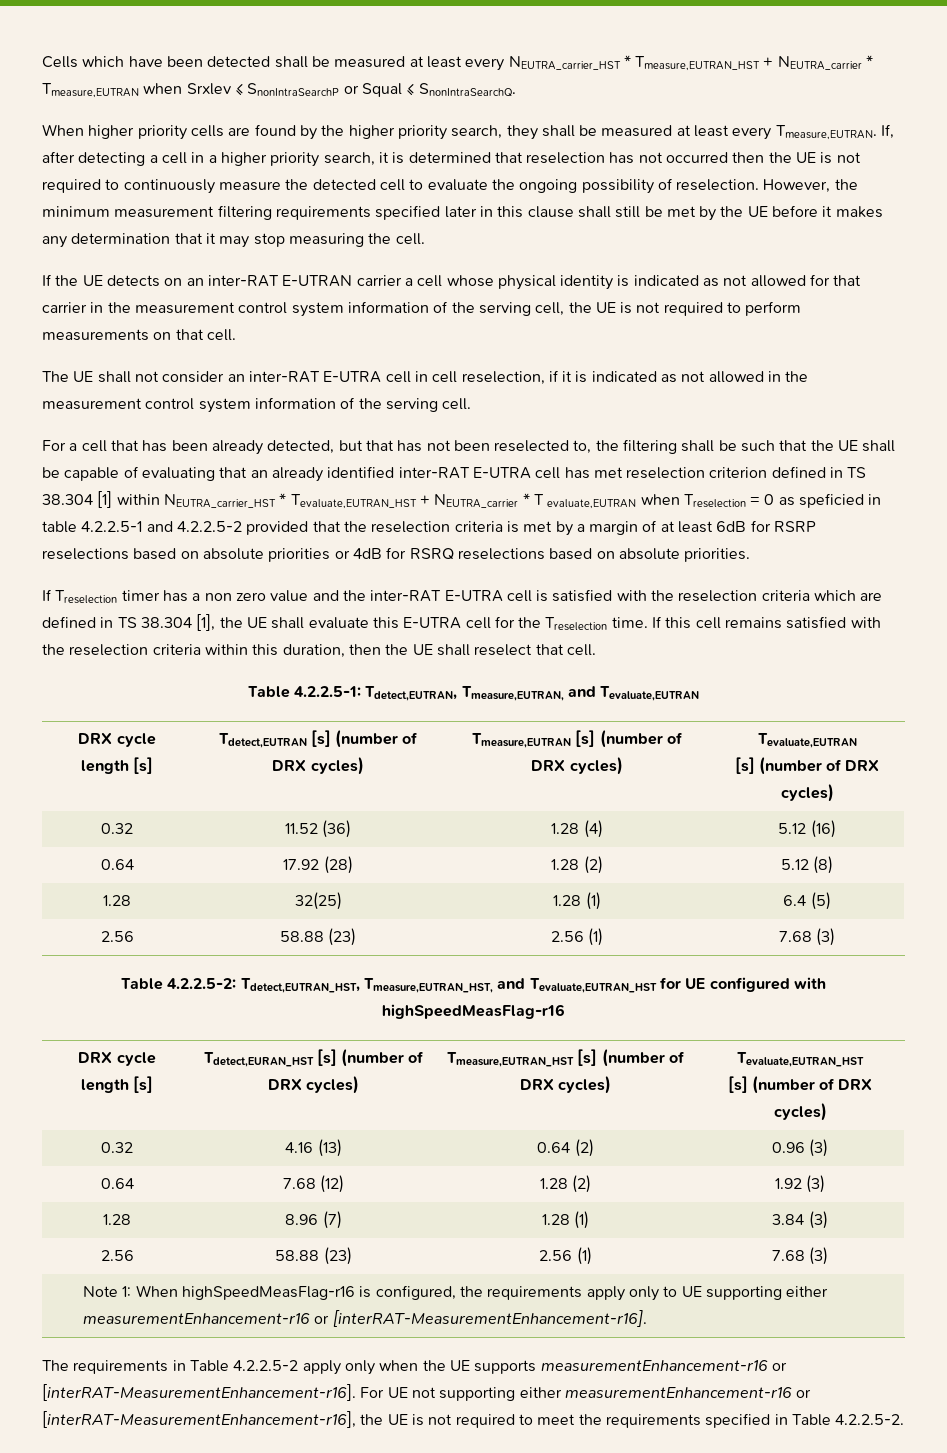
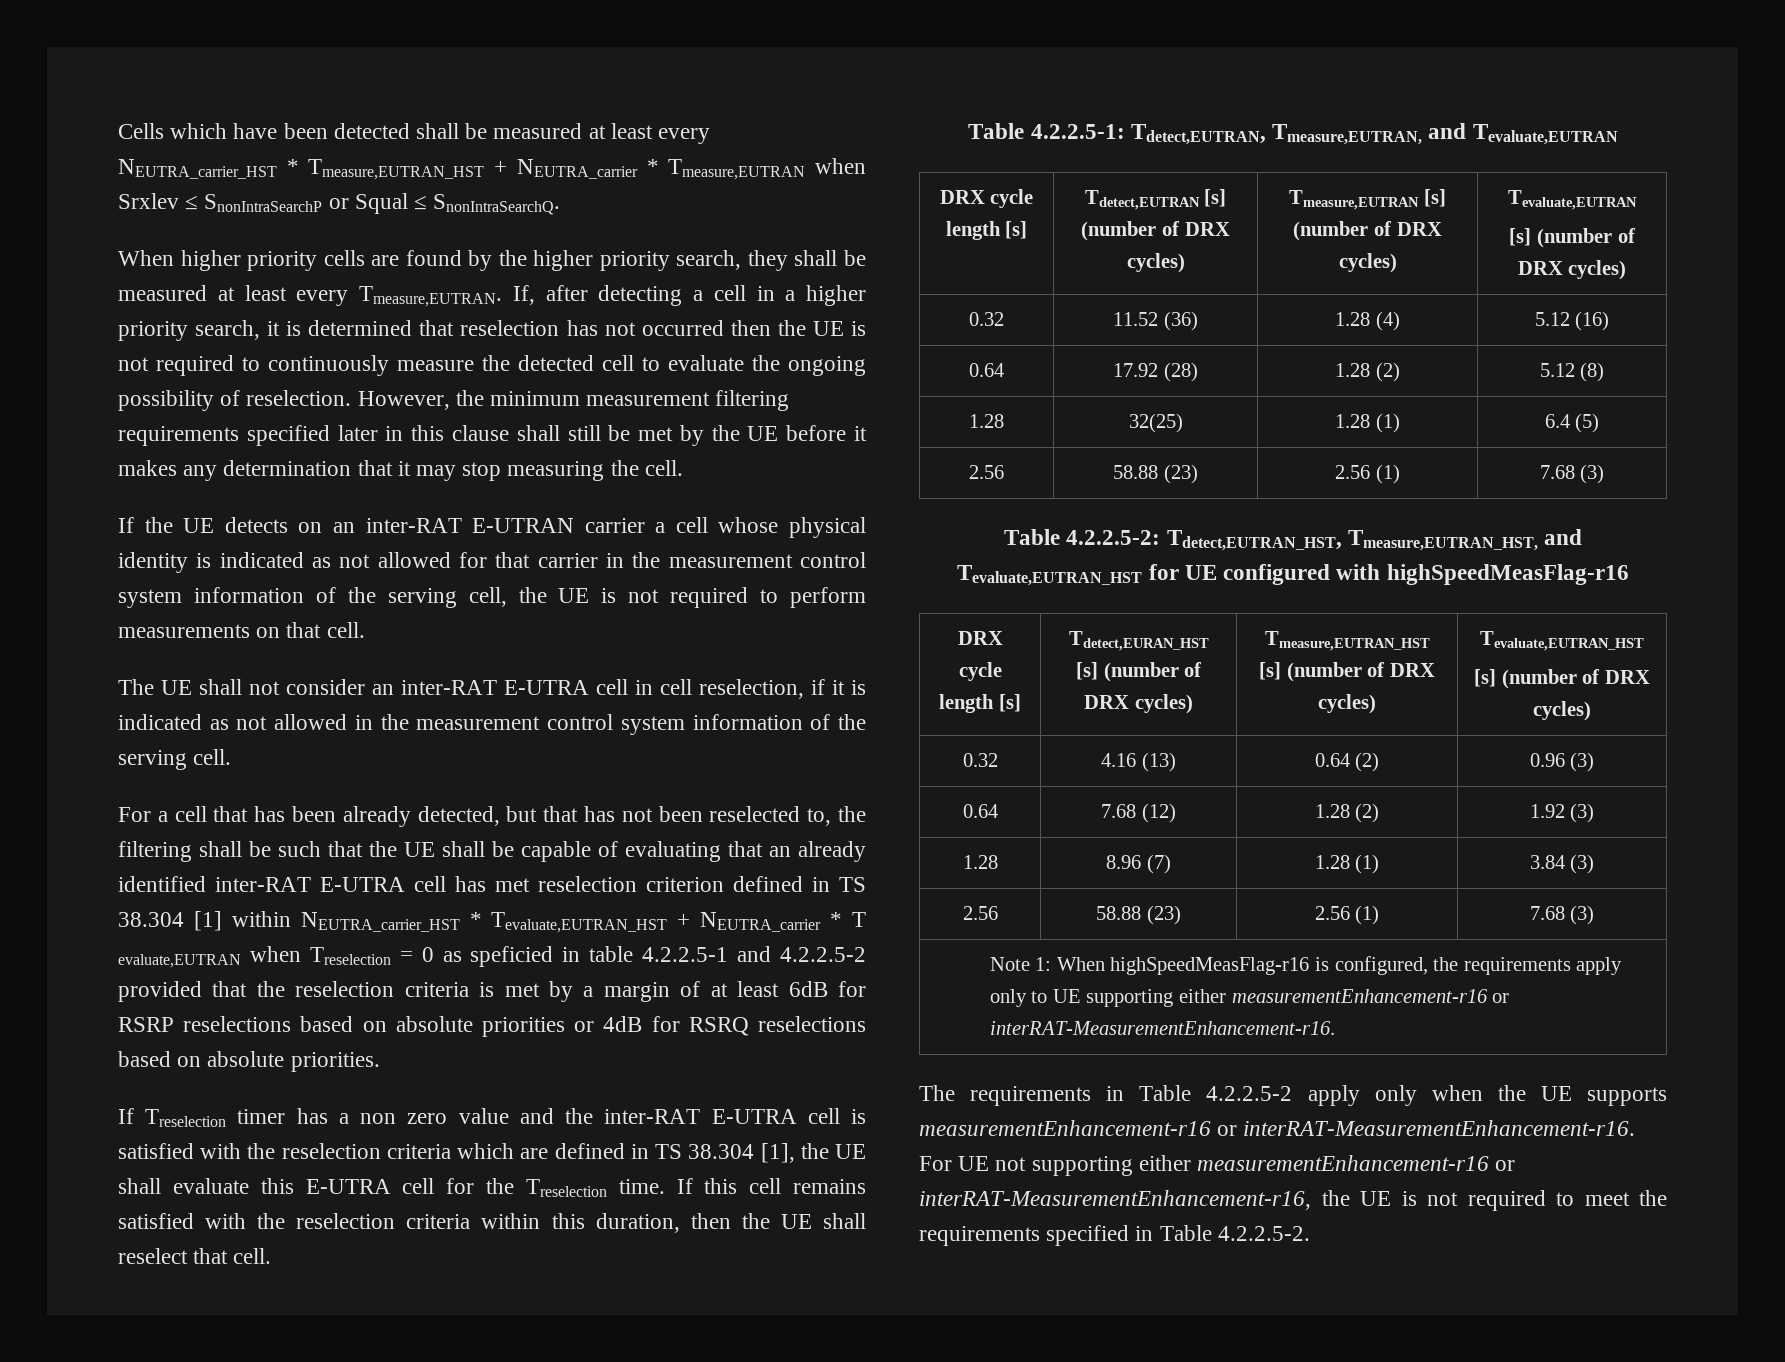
- Note 1: When highSpeedMeasFlag-r16 is configured, the requirements apply only to UE supporting either measurementEnhancement-r16 or [interRAT-MeasurementEnhancement-r16].
+ Note 1: When highSpeedMeasFlag-r16 is configured, the requirements apply only to UE supporting either measurementEnhancement-r16 or interRAT-MeasurementEnhancement-r16.
- The requirements in Table 4.2.2.5-2 apply only when the UE supports measurementEnhancement-r16 or [interRAT-MeasurementEnhancement-r16].
+ The requirements in Table 4.2.2.5-2 apply only when the UE supports measurementEnhancement-r16 or interRAT-MeasurementEnhancement-r16.
- For UE not supporting either measurementEnhancement-r16 or [interRAT-MeasurementEnhancement-r16], the UE is not required to meet the requirements specified in Table 4.2.2.5-2.
+ For UE not supporting either measurementEnhancement-r16 or interRAT-MeasurementEnhancement-r16, the UE is not required to meet the requirements specified in Table 4.2.2.5-2.

